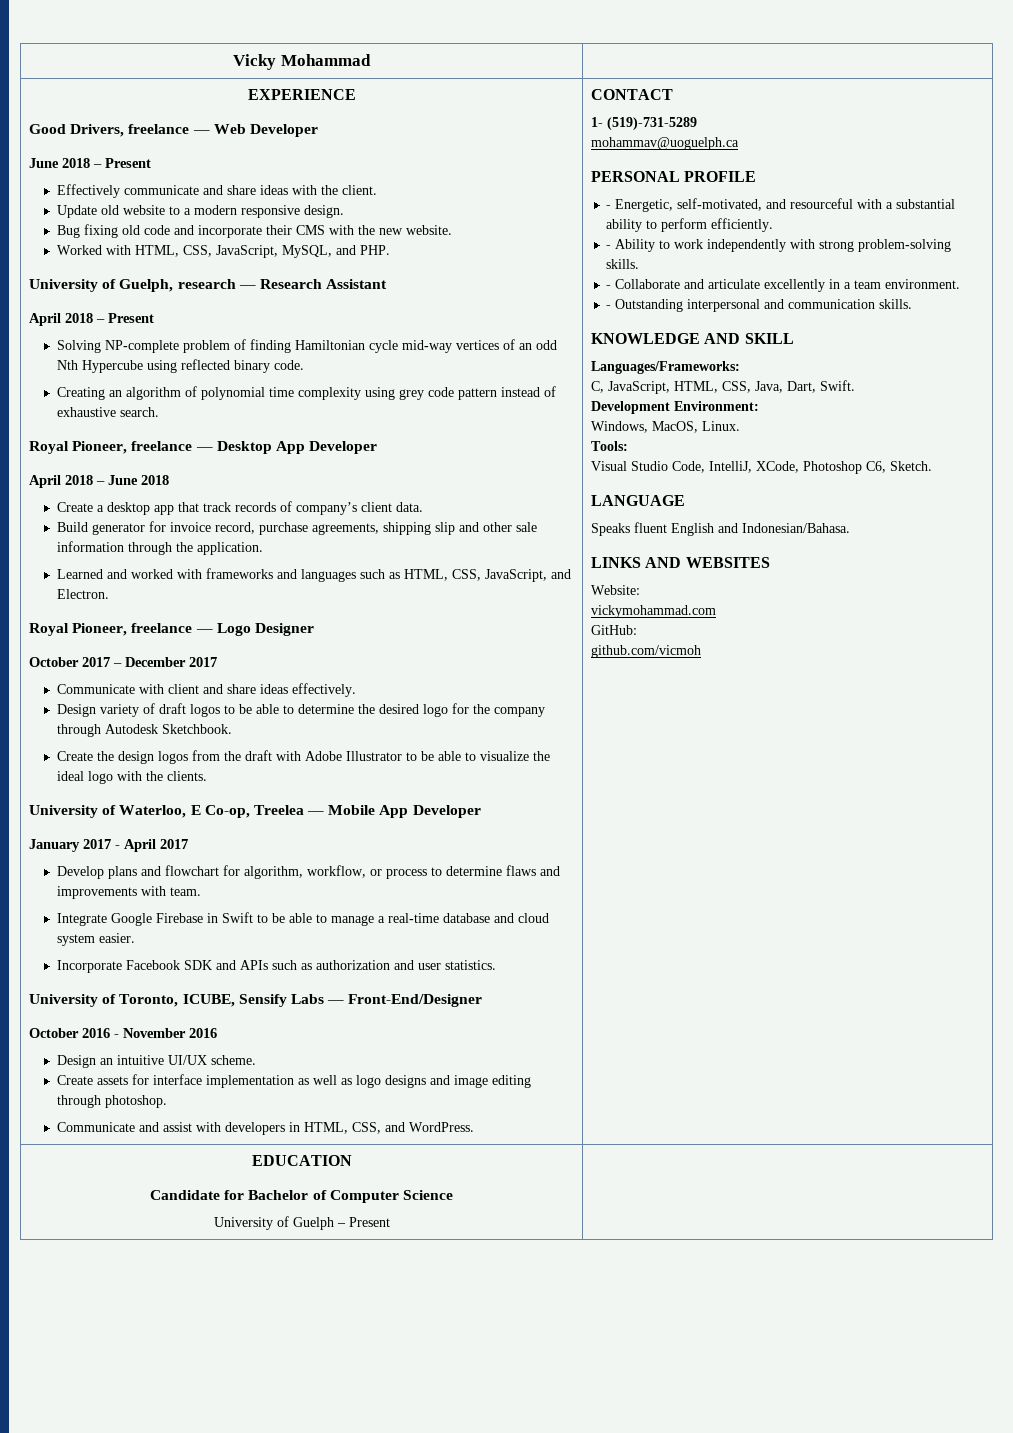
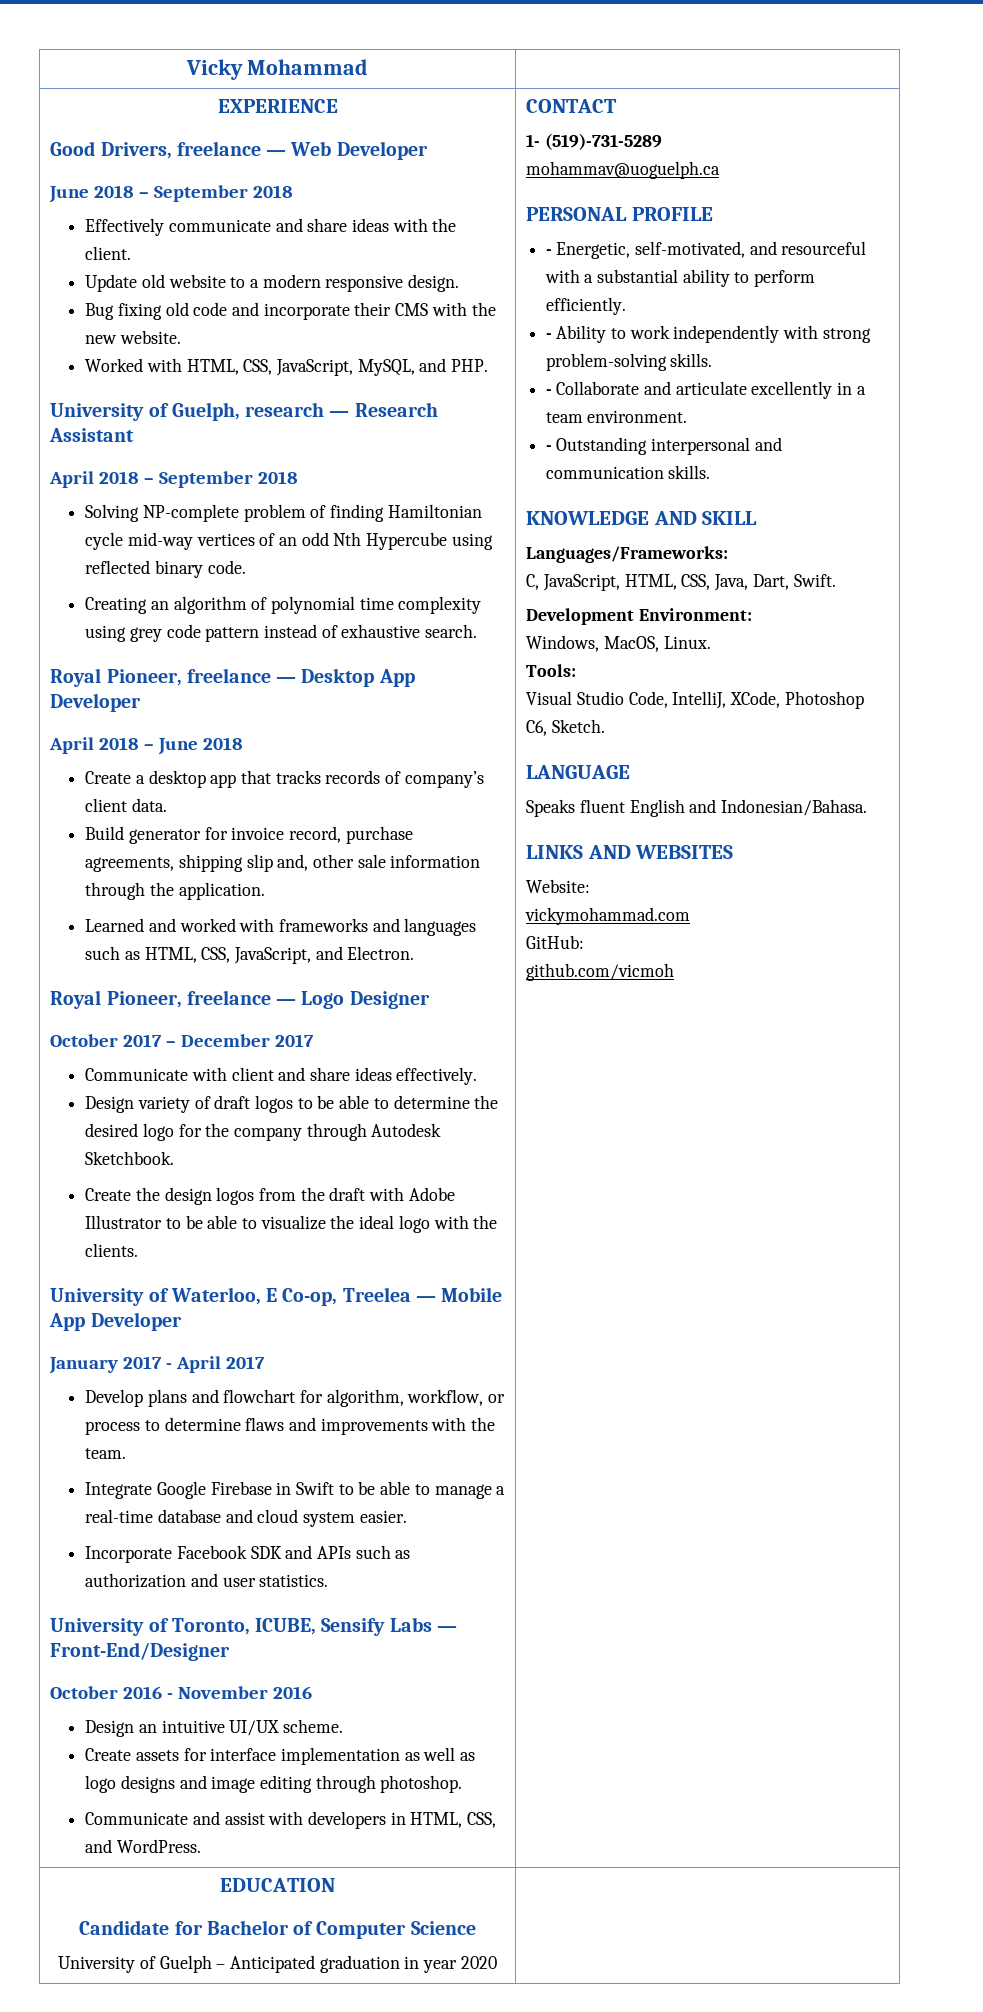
- June 2018 – Present
+ June 2018 – September 2018
- April 2018 – Present
+ April 2018 – September 2018
- Create a desktop app that track records of company’s client data.
+ Create a desktop app that tracks records of company’s client data.
- Build generator for invoice record, purchase agreements, shipping slip and other sale information through the application.
+ Build generator for invoice record, purchase agreements, shipping slip and, other sale information through the application.
- Develop plans and flowchart for algorithm, workflow, or process to determine flaws and improvements with team.
+ Develop plans and flowchart for algorithm, workflow, or process to determine flaws and improvements with the team.
  EDUCATION
  Candidate for Bachelor of Computer Science
- University of Guelph – Present |
+ University of Guelph – Anticipated graduation in year 2020 |

